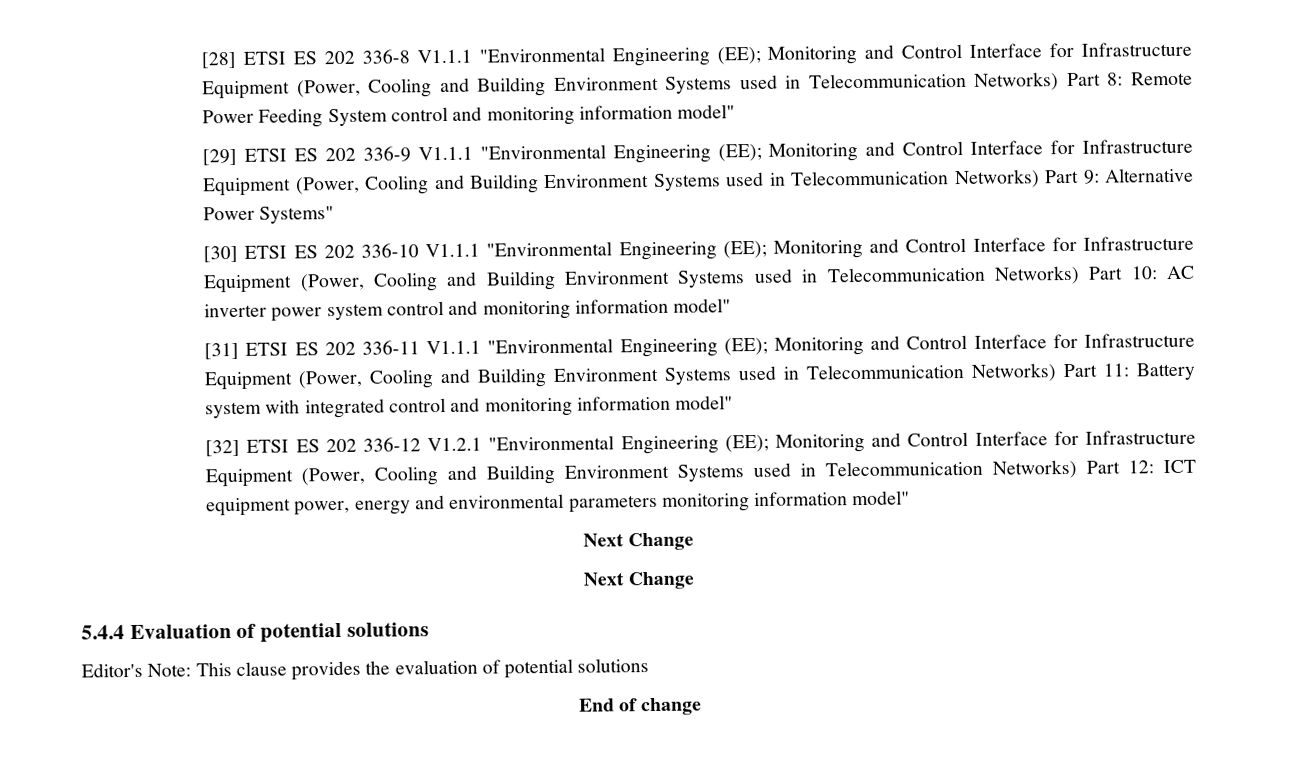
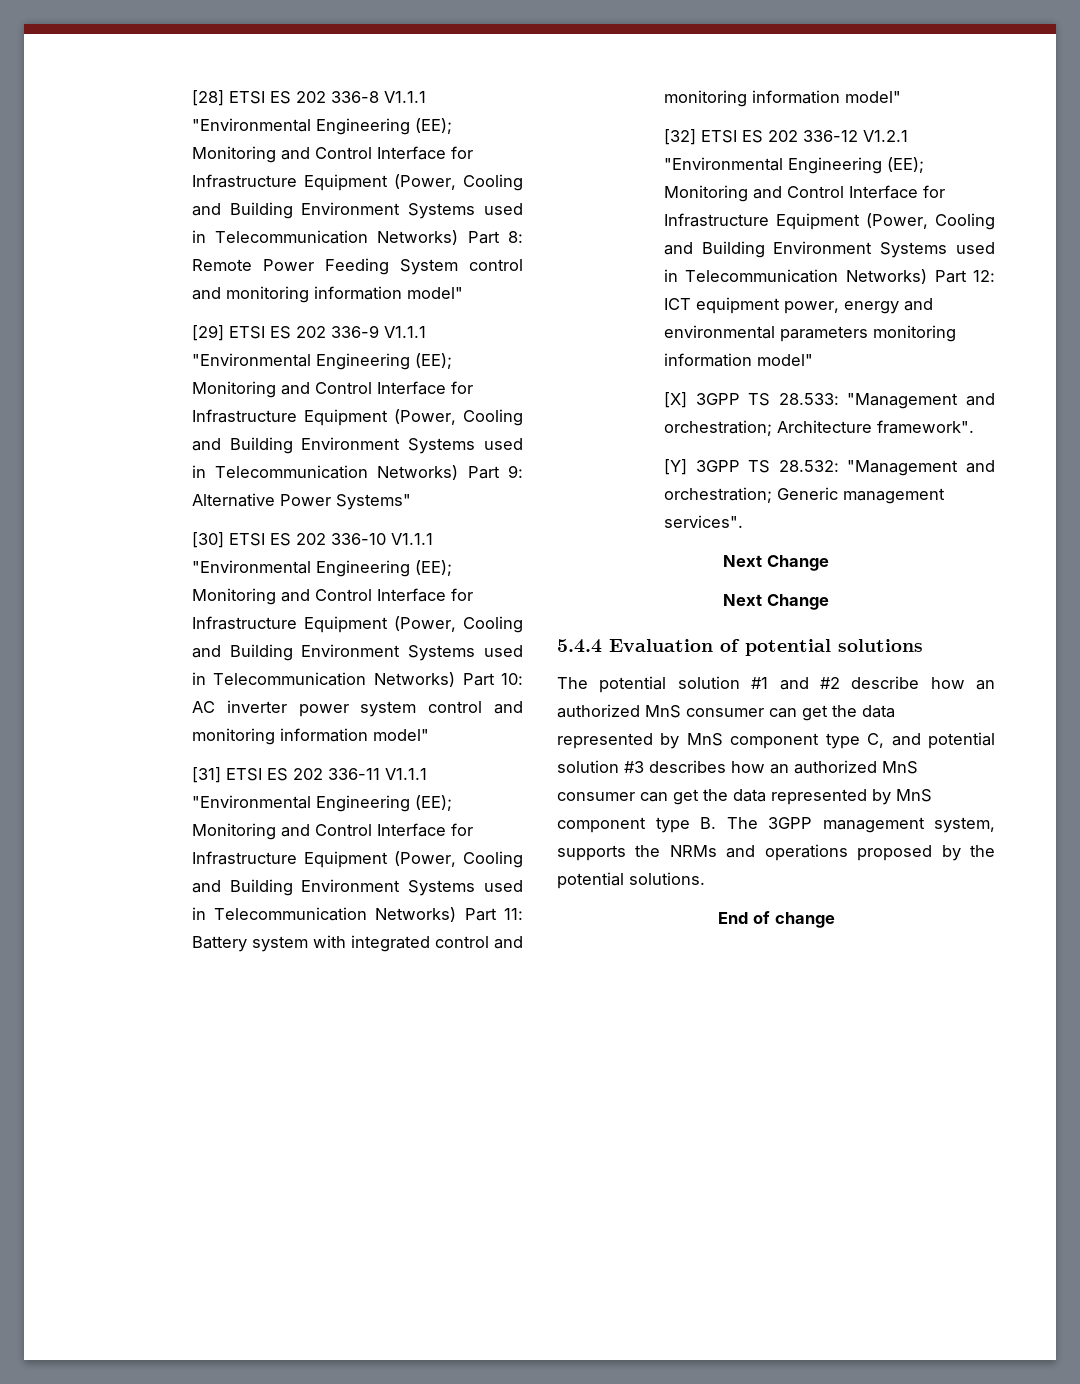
+ [X] 3GPP TS 28.533: "Management and orchestration; Architecture framework".
+ [Y] 3GPP TS 28.532: "Management and orchestration; Generic management services".
- Editor's Note: This clause provides the evaluation of potential solutions
+ The potential solution #1 and #2 describe how an authorized MnS consumer can get the data represented by MnS component type C, and potential solution #3 describes how an authorized MnS consumer can get the data represented by MnS component type B. The 3GPP management system, supports the NRMs and operations proposed by the potential solutions.

